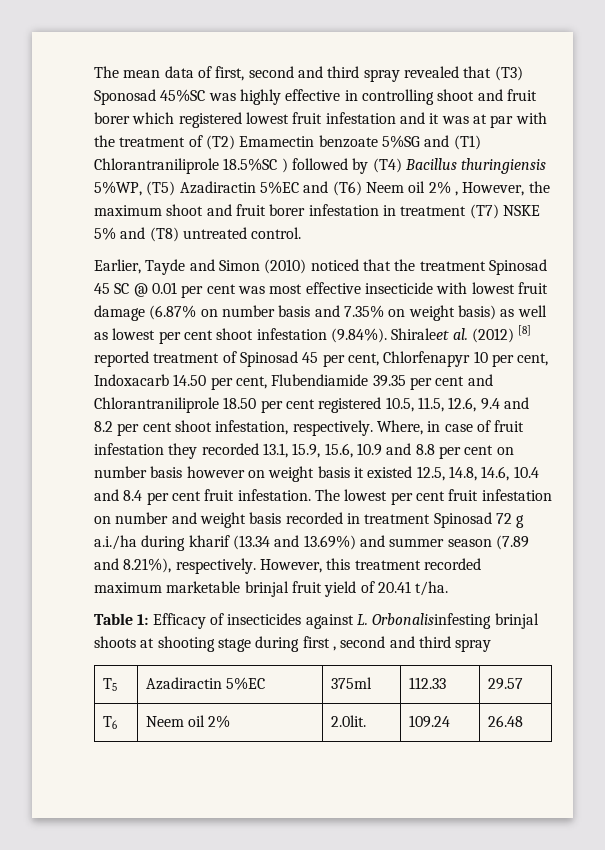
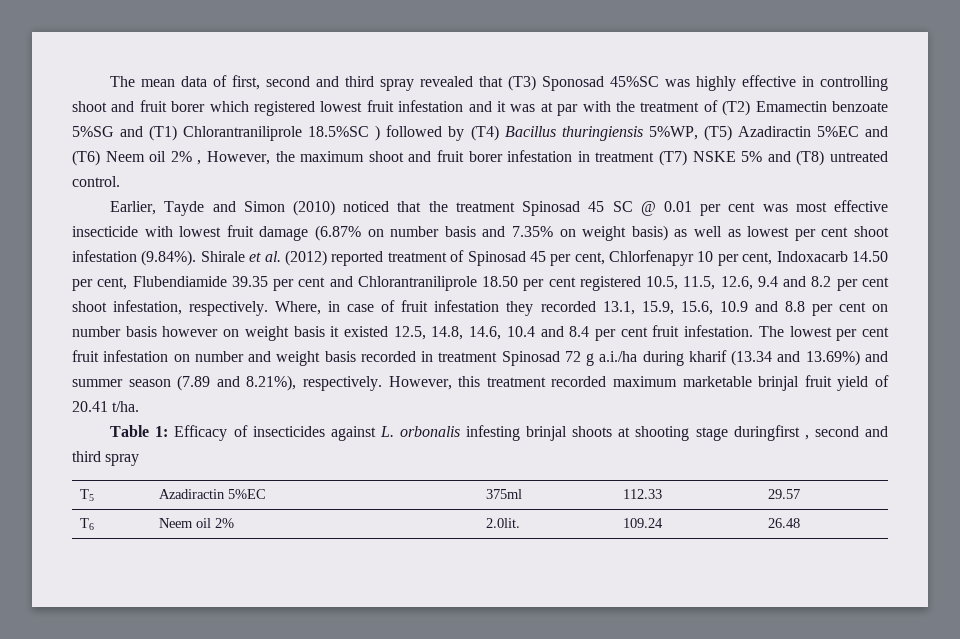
- Earlier, Tayde and Simon (2010) noticed that the treatment Spinosad 45 SC @ 0.01 per cent was most effective insecticide with lowest fruit damage (6.87% on number basis and 7.35% on weight basis) as well as lowest per cent shoot infestation (9.84%). Shiraleet al. (2012) [8] reported treatment of Spinosad 45 per cent, Chlorfenapyr 10 per cent, Indoxacarb 14.50 per cent, Flubendiamide 39.35 per cent and Chlorantraniliprole 18.50 per cent registered 10.5, 11.5, 12.6, 9.4 and 8.2 per cent shoot infestation, respectively.
+ Earlier, Tayde and Simon (2010) noticed that the treatment Spinosad 45 SC @ 0.01 per cent was most effective insecticide with lowest fruit damage (6.87% on number basis and 7.35% on weight basis) as well as lowest per cent shoot infestation (9.84%). Shirale et al. (2012) reported treatment of Spinosad 45 per cent, Chlorfenapyr 10 per cent, Indoxacarb 14.50 per cent, Flubendiamide 39.35 per cent and Chlorantraniliprole 18.50 per cent registered 10.5, 11.5, 12.6, 9.4 and 8.2 per cent shoot infestation, respectively.
- Table 1: Efficacy of insecticides against L. Orbonalisinfesting brinjal shoots at shooting stage during first , second and third spray
+ Table 1: Efficacy of insecticides against L. orbonalis infesting brinjal shoots at shooting stage duringfirst , second and third spray

